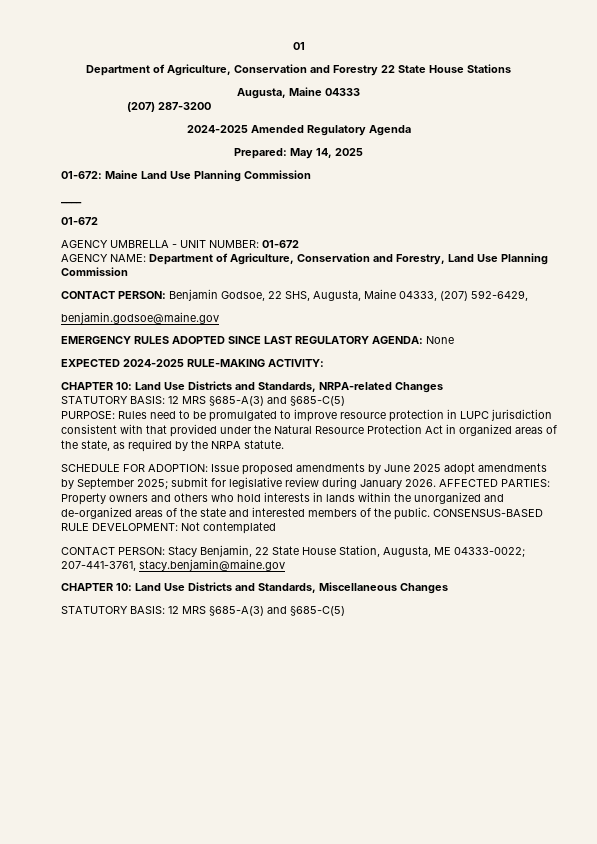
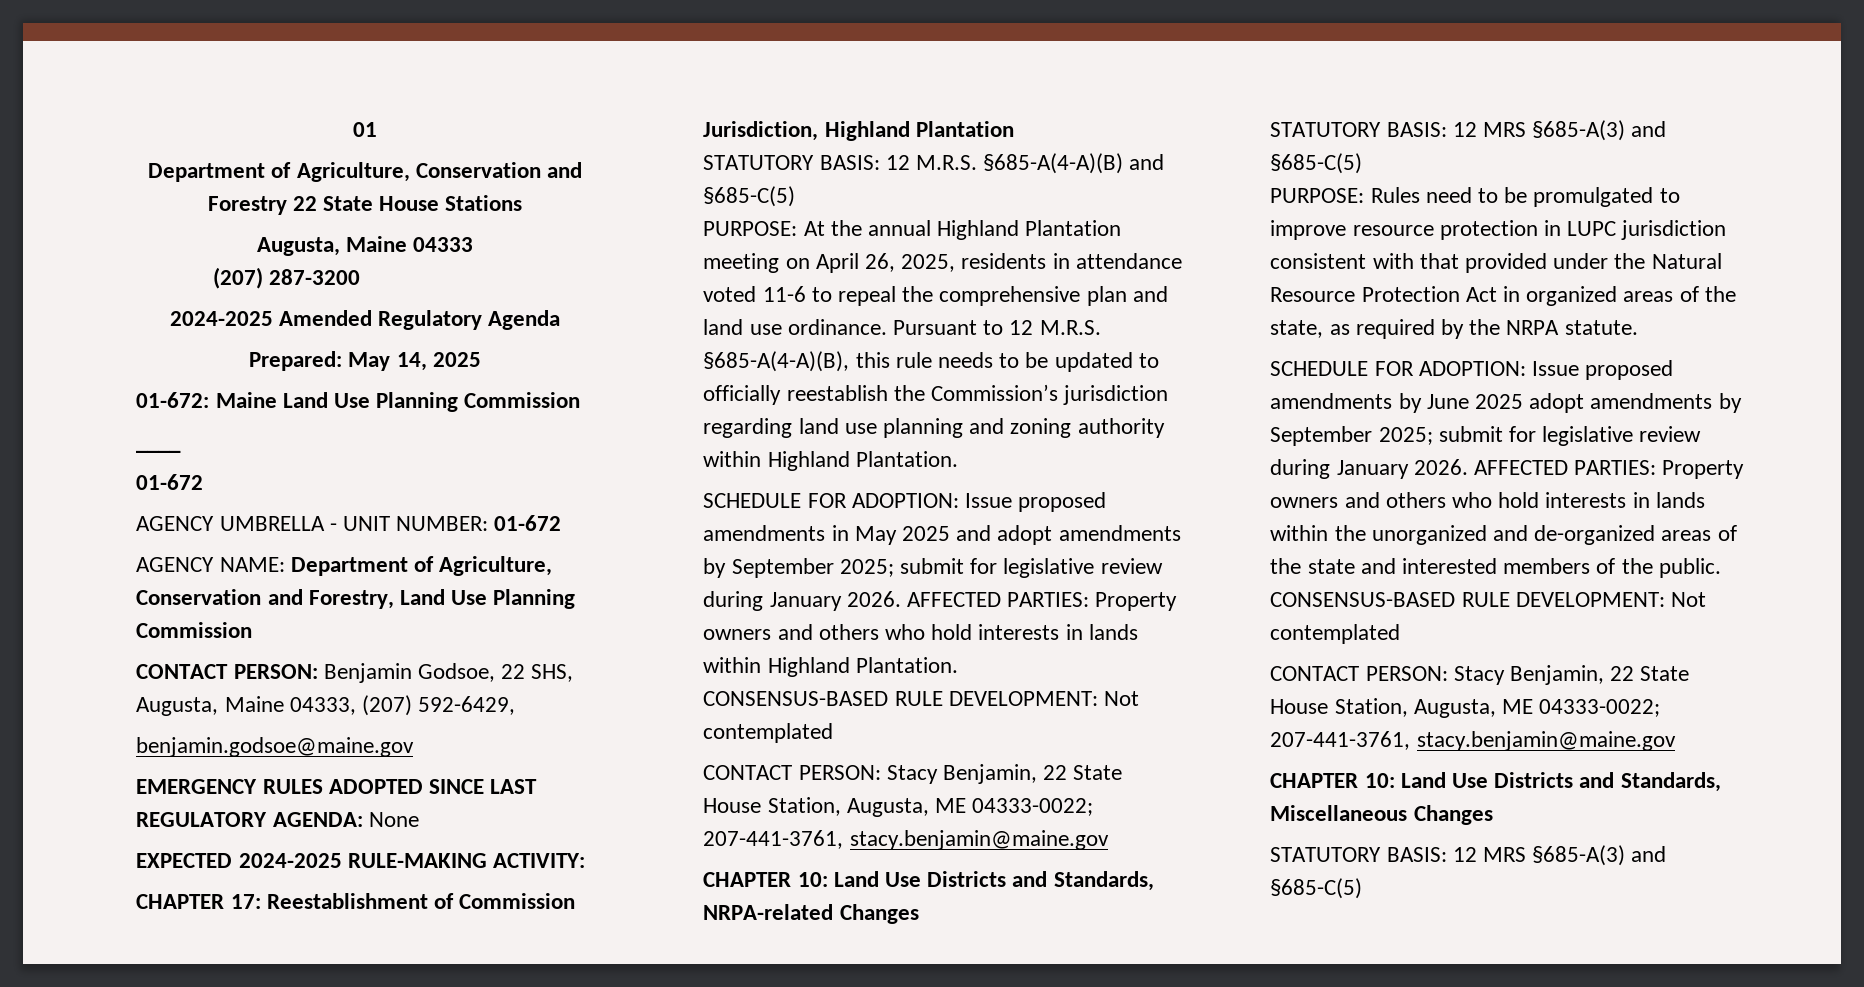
+ CHAPTER 17: Reestablishment of Commission Jurisdiction, Highland Plantation
+ STATUTORY BASIS: 12 M.R.S. §685-A(4-A)(B) and §685-C(5)
+ PURPOSE: At the annual Highland Plantation meeting on April 26, 2025, residents in attendance voted 11-6 to repeal the comprehensive plan and land use ordinance. Pursuant to 12 M.R.S. §685-A(4-A)(B), this rule needs to be updated to officially reestablish the Commission’s jurisdiction regarding land use planning and zoning authority within Highland Plantation.
+ SCHEDULE FOR ADOPTION: Issue proposed amendments in May 2025 and adopt amendments by September 2025; submit for legislative review during January 2026. AFFECTED PARTIES: Property owners and others who hold interests in lands within Highland Plantation.
+ CONSENSUS-BASED RULE DEVELOPMENT: Not contemplated
+ CONTACT PERSON: Stacy Benjamin, 22 State House Station, Augusta, ME 04333-0022; 207-441-3761, stacy.benjamin@maine.gov

